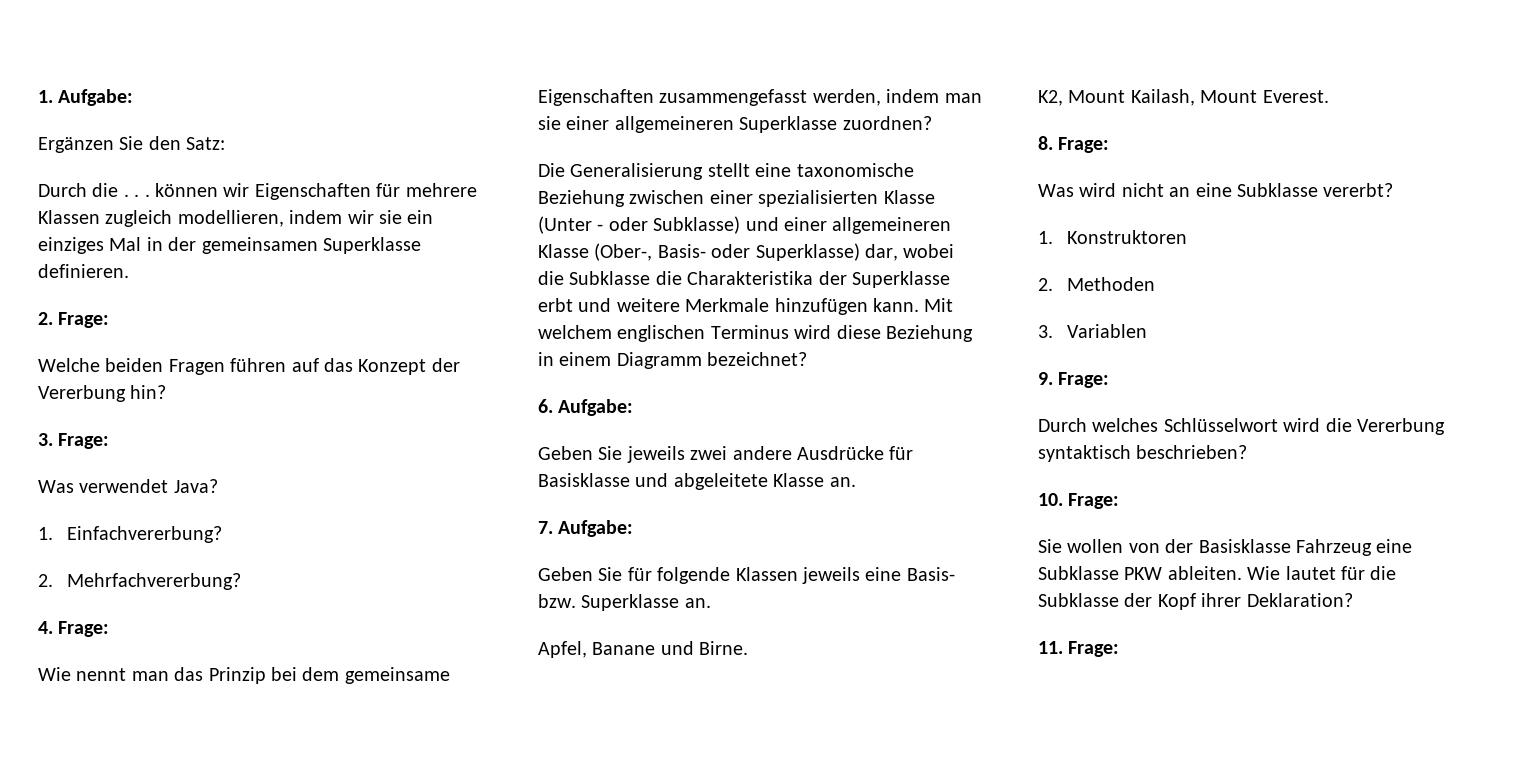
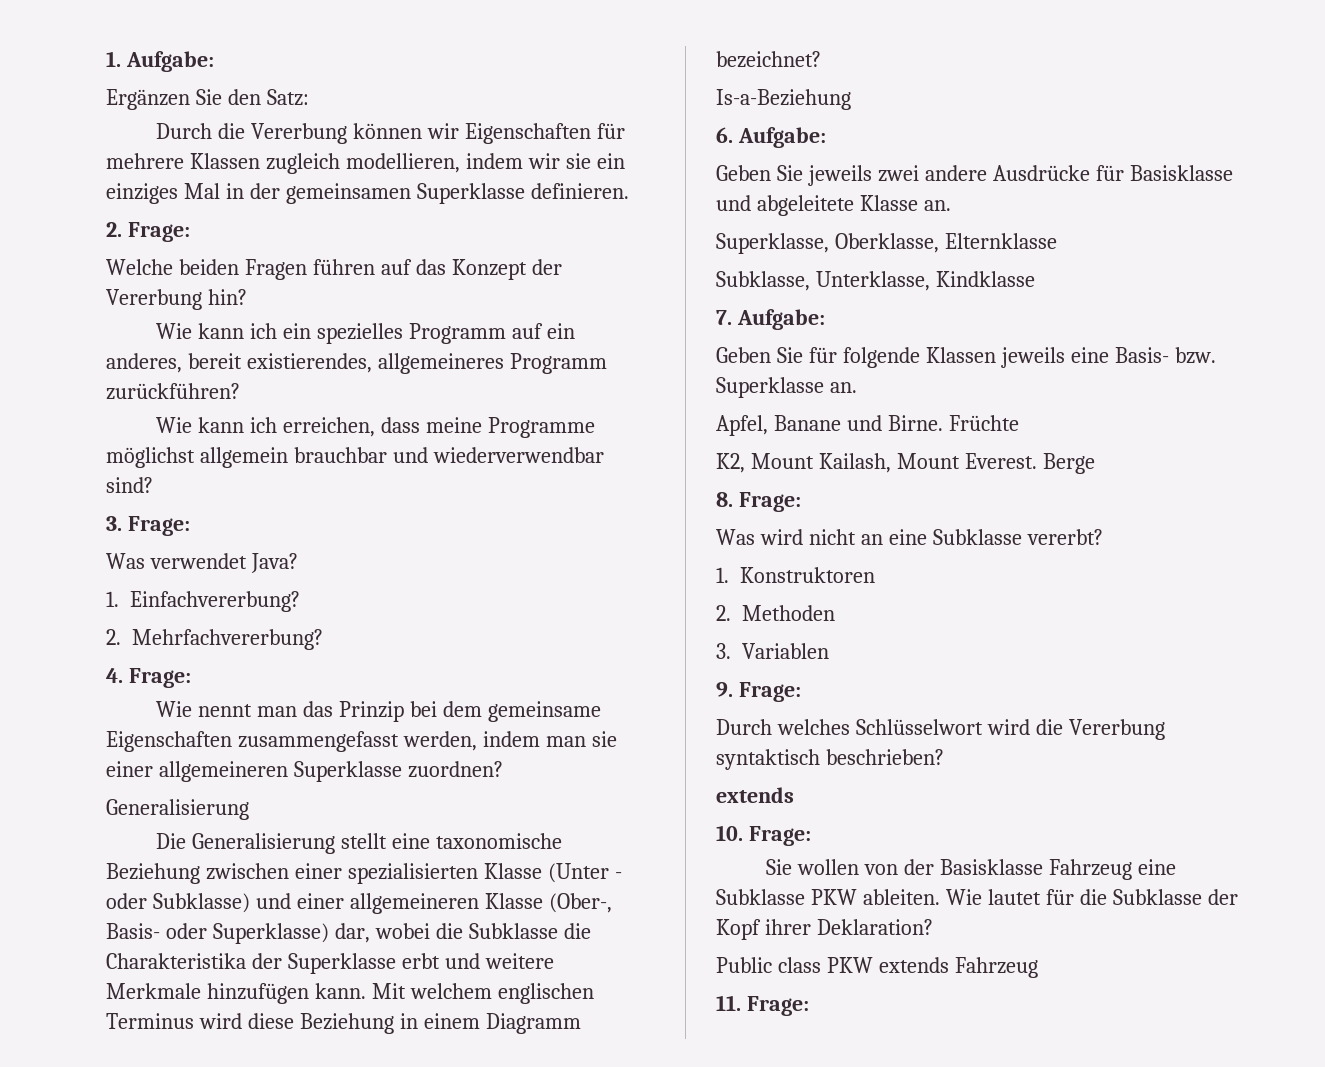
- Durch die . . . können wir Eigenschaften für mehrere Klassen zugleich modellieren, indem wir sie ein einziges Mal in der gemeinsamen Superklasse definieren.
+ Durch die Vererbung können wir Eigenschaften für mehrere Klassen zugleich modellieren, indem wir sie ein einziges Mal in der gemeinsamen Superklasse definieren.
+ Wie kann ich ein spezielles Programm auf ein anderes, bereit existierendes, allgemeineres Programm zurückführen?
+ Wie kann ich erreichen, dass meine Programme möglichst allgemein brauchbar und wiederverwendbar sind?
  Wie nennt man das Prinzip bei dem gemeinsame Eigenschaften zusammengefasst werden, indem man sie einer allgemeineren Superklasse zuordnen?
+ Generalisierung
+ Is-a-Beziehung
+ Superklasse, Oberklasse, Elternklasse
+ Subklasse, Unterklasse, Kindklasse
+ Früchte
+ Berge
  Durch welches Schlüsselwort wird die Vererbung syntaktisch beschrieben?
+ extends
+ Public class PKW extends Fahrzeug

